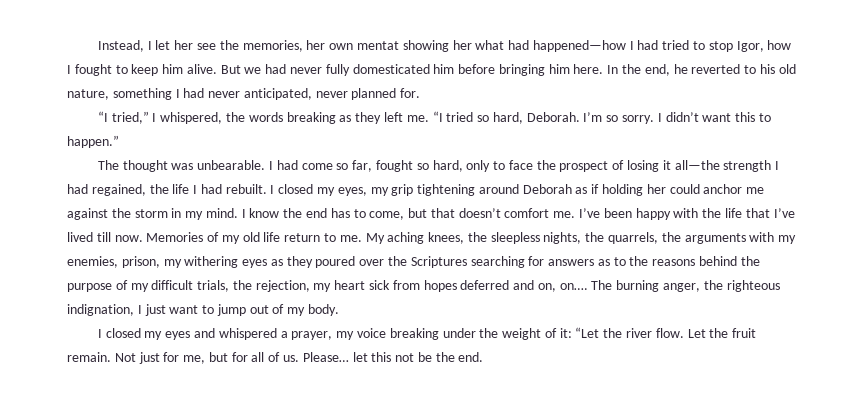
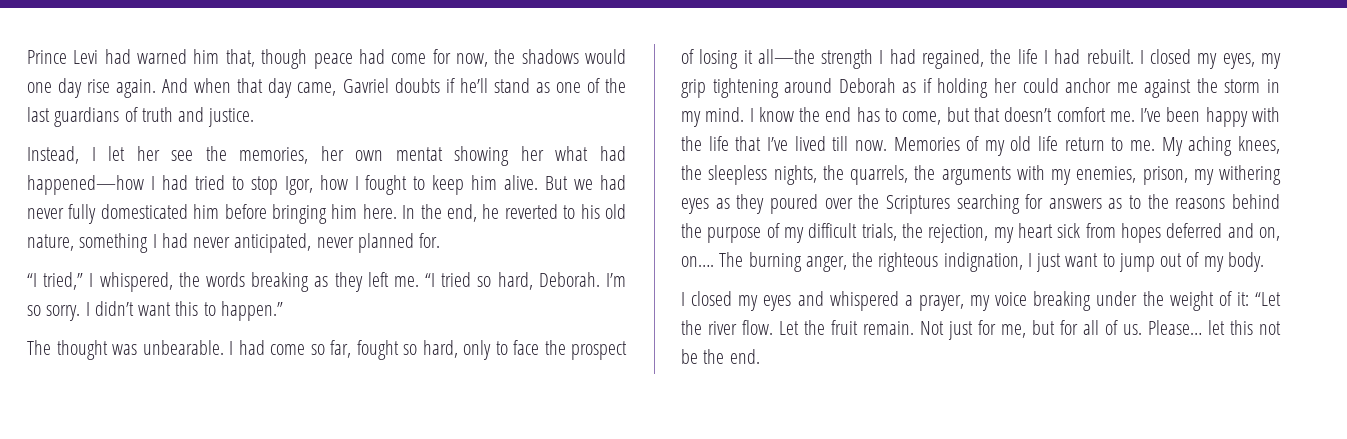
+ Prince Levi had warned him that, though peace had come for now, the shadows would one day rise again. And when that day came, Gavriel doubts if he’ll stand as one of the last guardians of truth and justice.

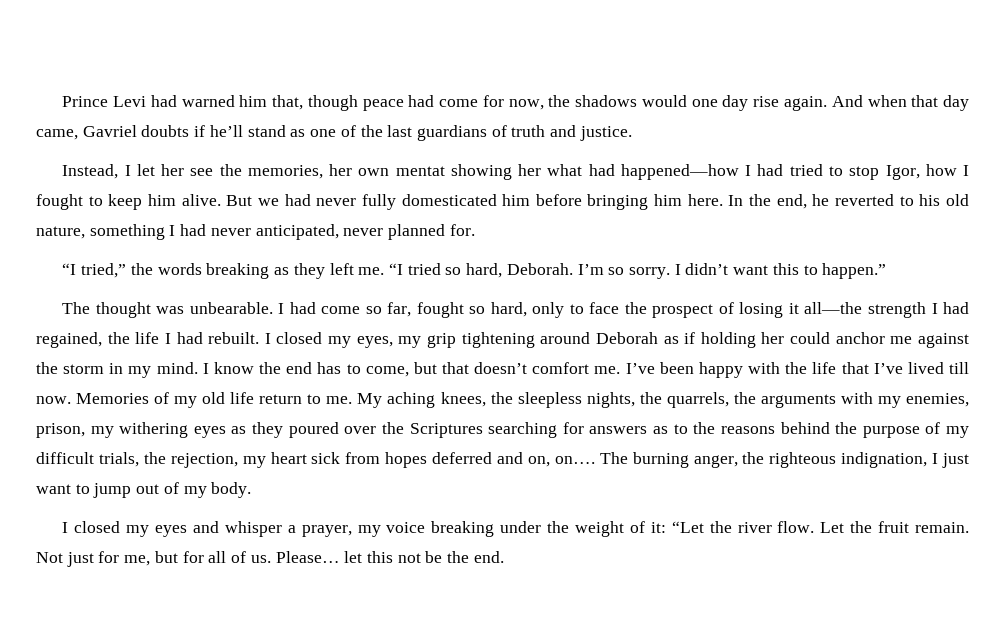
- “I tried,” I whispered, the words breaking as they left me.
+ “I tried,” the words breaking as they left me.
- I closed my eyes and whispered a prayer, my voice breaking under the weight of it: “Let the river flow.
+ I closed my eyes and whisper a prayer, my voice breaking under the weight of it: “Let the river flow.

